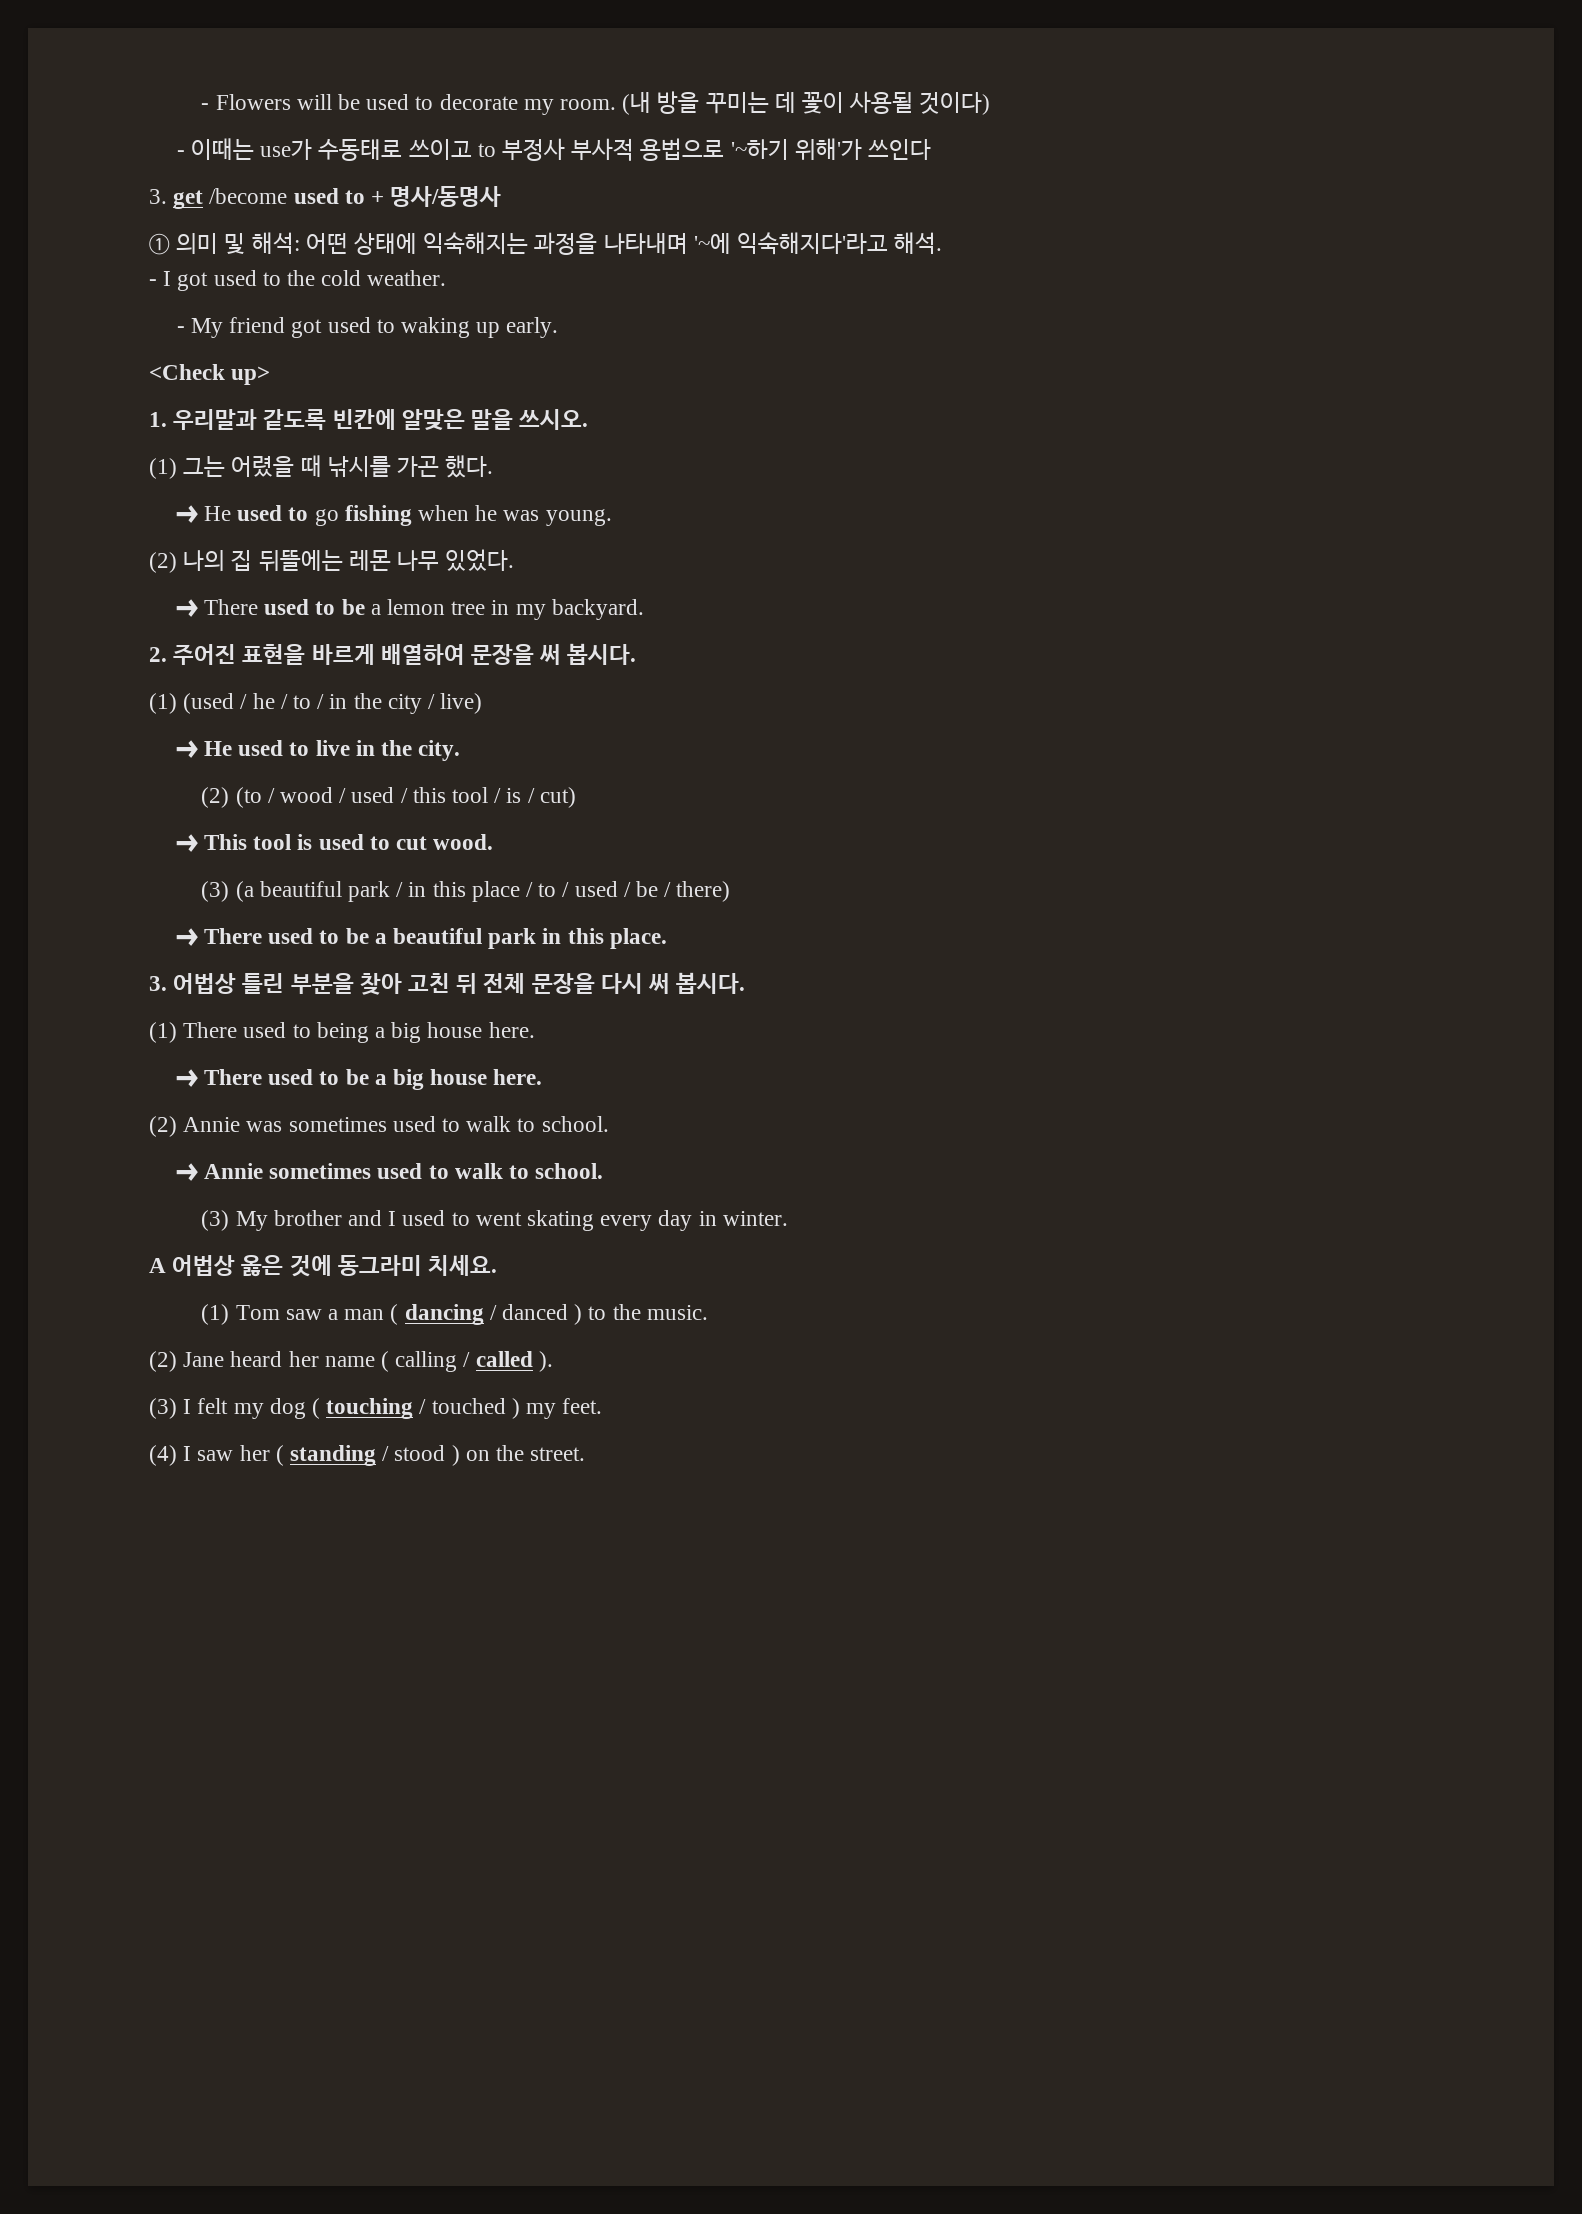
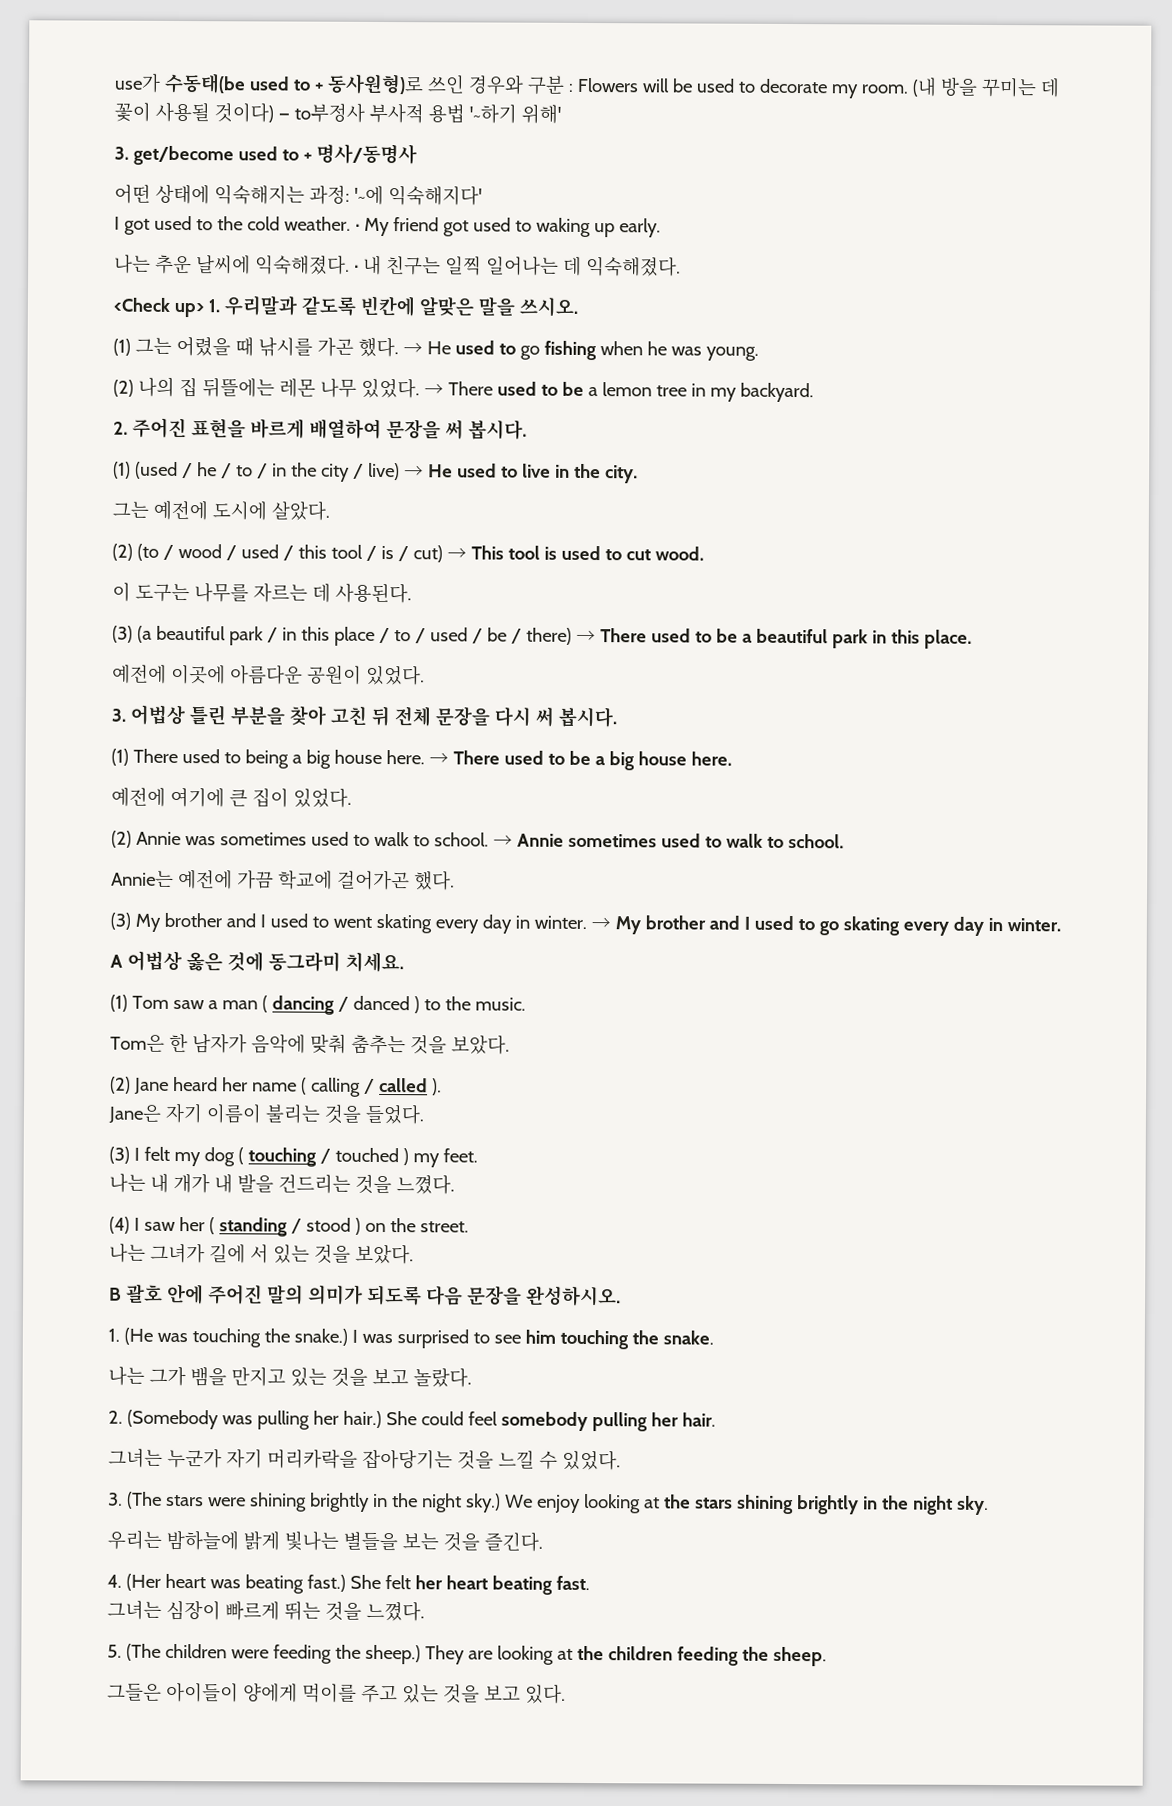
- - Flowers will be used to decorate my room.
+ use가 수동태(be used to + 동사원형)로 쓰인 경우와 구분 : Flowers will be used to decorate my room.
- (내 방을 꾸미는 데 꽃이 사용될 것이다)
- - 이때는 use가 수동태로 쓰이고 to 부정사 부사적 용법으로 '~하기 위해'가 쓰인다
- 3. get /become used to + 명사/동명사
+ (내 방을 꾸미는 데 꽃이 사용될 것이다) — to부정사 부사적 용법 '~하기 위해'
+ 3. get/become used to + 명사/동명사
- ① 의미 및 해석: 어떤 상태에 익숙해지는 과정을 나타내며 '~에 익숙해지다'라고 해석.
- - I got used to the cold weather.
- - My friend got used to waking up early.
+ 어떤 상태에 익숙해지는 과정: '~에 익숙해지다'
+ I got used to the cold weather. · My friend got used to waking up early.
+ 나는 추운 날씨에 익숙해졌다. · 내 친구는 일찍 일어나는 데 익숙해졌다.
- <Check up>
- 1. 우리말과 같도록 빈칸에 알맞은 말을 쓰시오.
+ <Check up> 1. 우리말과 같도록 빈칸에 알맞은 말을 쓰시오.
- (1) 그는 어렸을 때 낚시를 가곤 했다.
- ➔ He used to go fishing when he was young.
+ (1) 그는 어렸을 때 낚시를 가곤 했다. → He used to go fishing when he was young.
- (2) 나의 집 뒤뜰에는 레몬 나무 있었다.
- ➔ There used to be a lemon tree in my backyard.
+ (2) 나의 집 뒤뜰에는 레몬 나무 있었다. → There used to be a lemon tree in my backyard.
- (1) (used / he / to / in the city / live)
- ➔ He used to live in the city.
+ (1) (used / he / to / in the city / live) → He used to live in the city.
+ 그는 예전에 도시에 살았다.
- (2) (to / wood / used / this tool / is / cut)
- ➔ This tool is used to cut wood.
+ (2) (to / wood / used / this tool / is / cut) → This tool is used to cut wood.
+ 이 도구는 나무를 자르는 데 사용된다.
- (3) (a beautiful park / in this place / to / used / be / there)
- ➔ There used to be a beautiful park in this place.
+ (3) (a beautiful park / in this place / to / used / be / there) → There used to be a beautiful park in this place.
+ 예전에 이곳에 아름다운 공원이 있었다.
- (1) There used to being a big house here.
- ➔ There used to be a big house here.
+ (1) There used to being a big house here. → There used to be a big house here.
+ 예전에 여기에 큰 집이 있었다.
- (2) Annie was sometimes used to walk to school.
- ➔ Annie sometimes used to walk to school.
+ (2) Annie was sometimes used to walk to school. → Annie sometimes used to walk to school.
+ Annie는 예전에 가끔 학교에 걸어가곤 했다.
+ → My brother and I used to go skating every day in winter.
+ Tom은 한 남자가 음악에 맞춰 춤추는 것을 보았다.
+ Jane은 자기 이름이 불리는 것을 들었다.
+ 나는 내 개가 내 발을 건드리는 것을 느꼈다.
+ 나는 그녀가 길에 서 있는 것을 보았다.
+ B 괄호 안에 주어진 말의 의미가 되도록 다음 문장을 완성하시오.
+ 1. (He was touching the snake.) I was surprised to see him touching the snake.
+ 나는 그가 뱀을 만지고 있는 것을 보고 놀랐다.
+ 2. (Somebody was pulling her hair.) She could feel somebody pulling her hair.
+ 그녀는 누군가 자기 머리카락을 잡아당기는 것을 느낄 수 있었다.
+ 3. (The stars were shining brightly in the night sky.) We enjoy looking at the stars shining brightly in the night sky.
+ 우리는 밤하늘에 밝게 빛나는 별들을 보는 것을 즐긴다.
+ 4. (Her heart was beating fast.) She felt her heart beating fast.
+ 그녀는 심장이 빠르게 뛰는 것을 느꼈다.
+ 5. (The children were feeding the sheep.) They are looking at the children feeding the sheep.
+ 그들은 아이들이 양에게 먹이를 주고 있는 것을 보고 있다.

